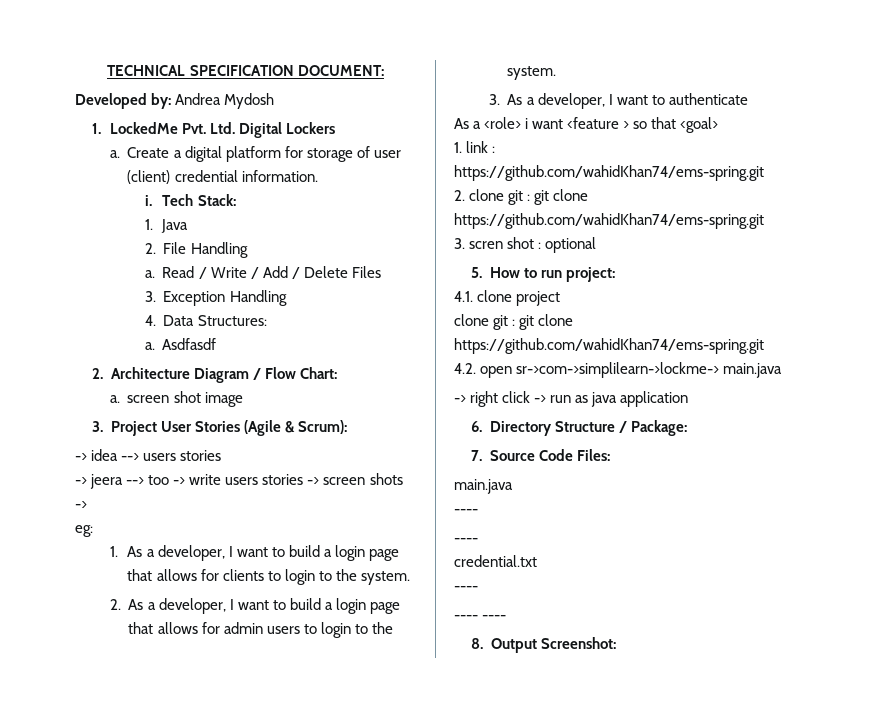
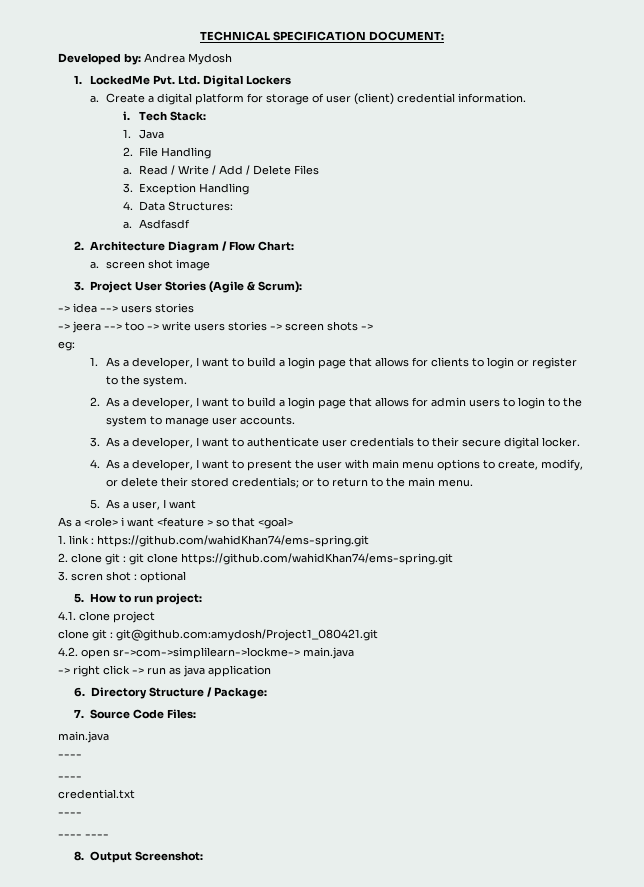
- 1. As a developer, I want to build a login page that allows for clients to login to the system.
+ 1. As a developer, I want to build a login page that allows for clients to login or register to the system.
- 2. As a developer, I want to build a login page that allows for admin users to login to the system.
+ 2. As a developer, I want to build a login page that allows for admin users to login to the system to manage user accounts.
- 3. As a developer, I want to authenticate
+ 3. As a developer, I want to authenticate user credentials to their secure digital locker.
+ 4. As a developer, I want to present the user with main menu options to create, modify, or delete their stored credentials; or to return to the main menu.
+ 5. As a user, I want
  4.1. clone project
- clone git : git clone https://github.com/wahidKhan74/ems-spring.git
+ clone git : git@github.com:amydosh/Project1_080421.git

